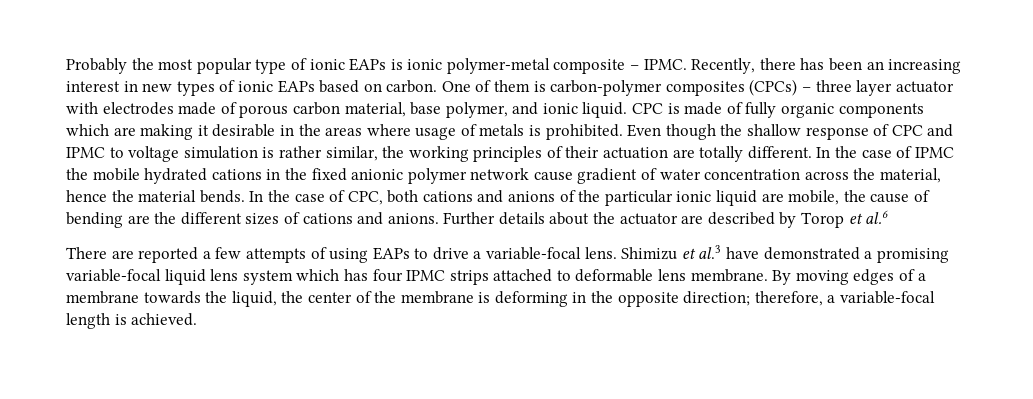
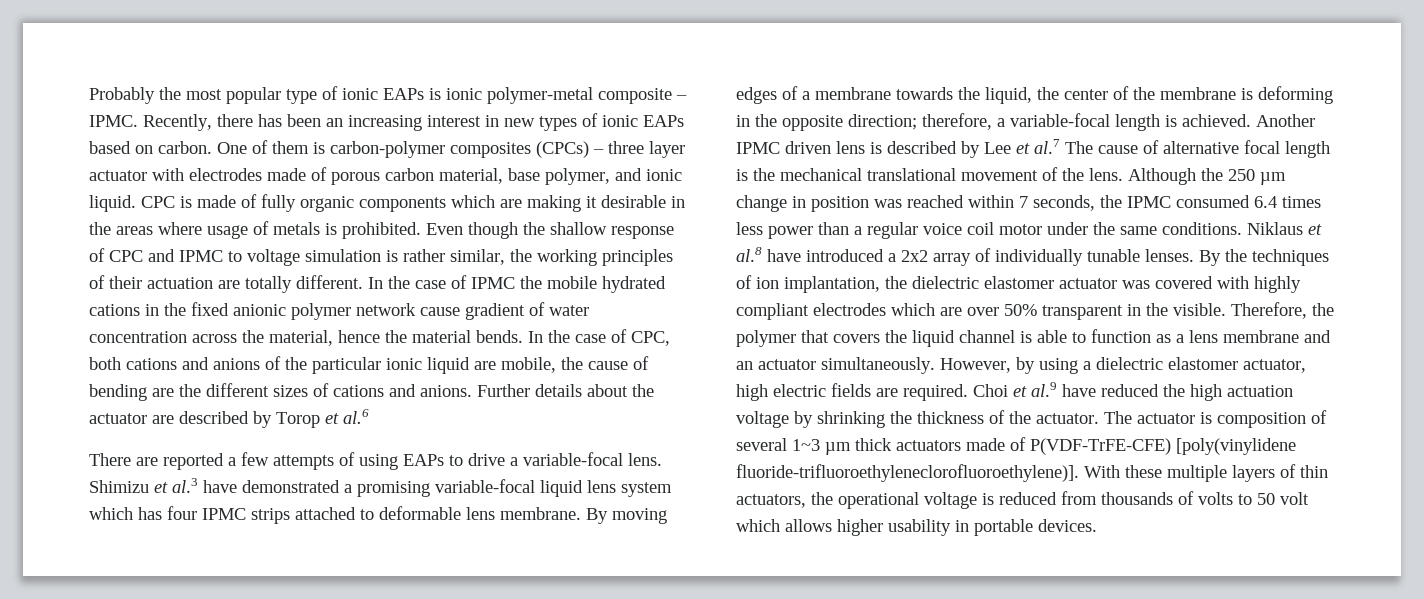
+ Another IPMC driven lens is described by Lee et al.7 The cause of alternative focal length is the mechanical translational movement of the lens. Although the 250 µm change in position was reached within 7 seconds, the IPMC consumed 6.4 times less power than a regular voice coil motor under the same conditions. Niklaus et al.8 have introduced a 2x2 array of individually tunable lenses. By the techniques of ion implantation, the dielectric elastomer actuator was covered with highly compliant electrodes which are over 50% transparent in the visible. Therefore, the polymer that covers the liquid channel is able to function as a lens membrane and an actuator simultaneously. However, by using a dielectric elastomer actuator, high electric fields are required. Choi et al.9 have reduced the high actuation voltage by shrinking the thickness of the actuator. The actuator is composition of several 1~3 µm thick actuators made of P(VDF-TrFE-CFE) [poly(vinylidene fluoride-trifluoroethyleneclorofluoroethylene)]. With these multiple layers of thin actuators, the operational voltage is reduced from thousands of volts to 50 volt which allows higher usability in portable devices.

